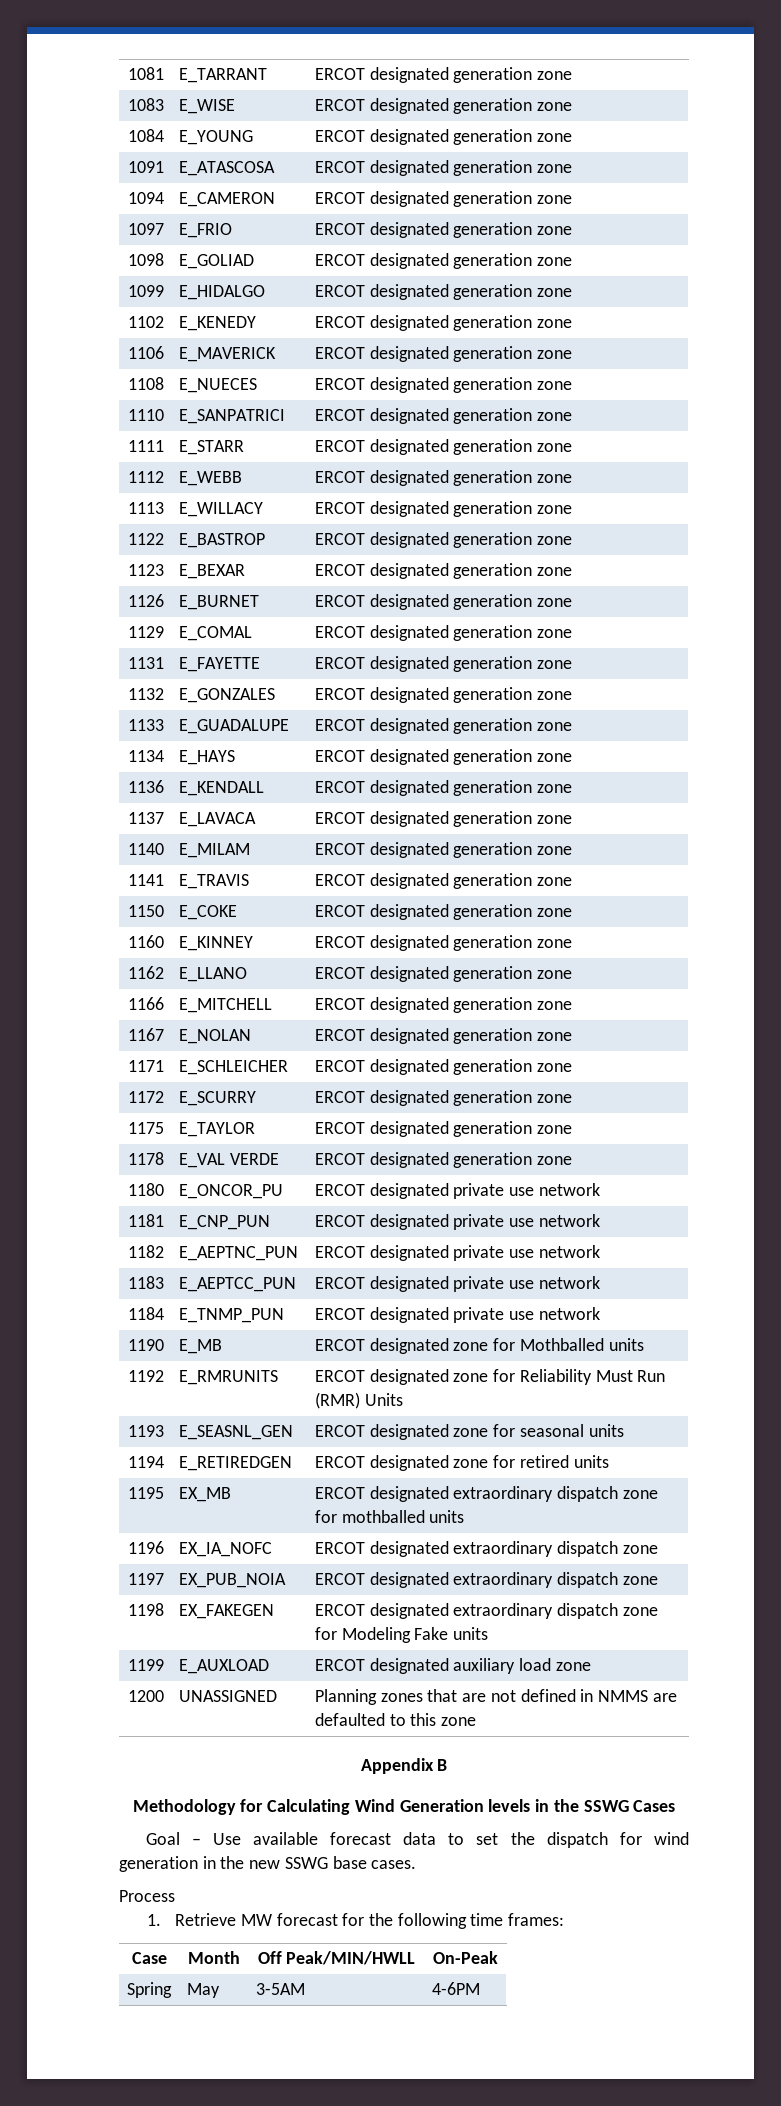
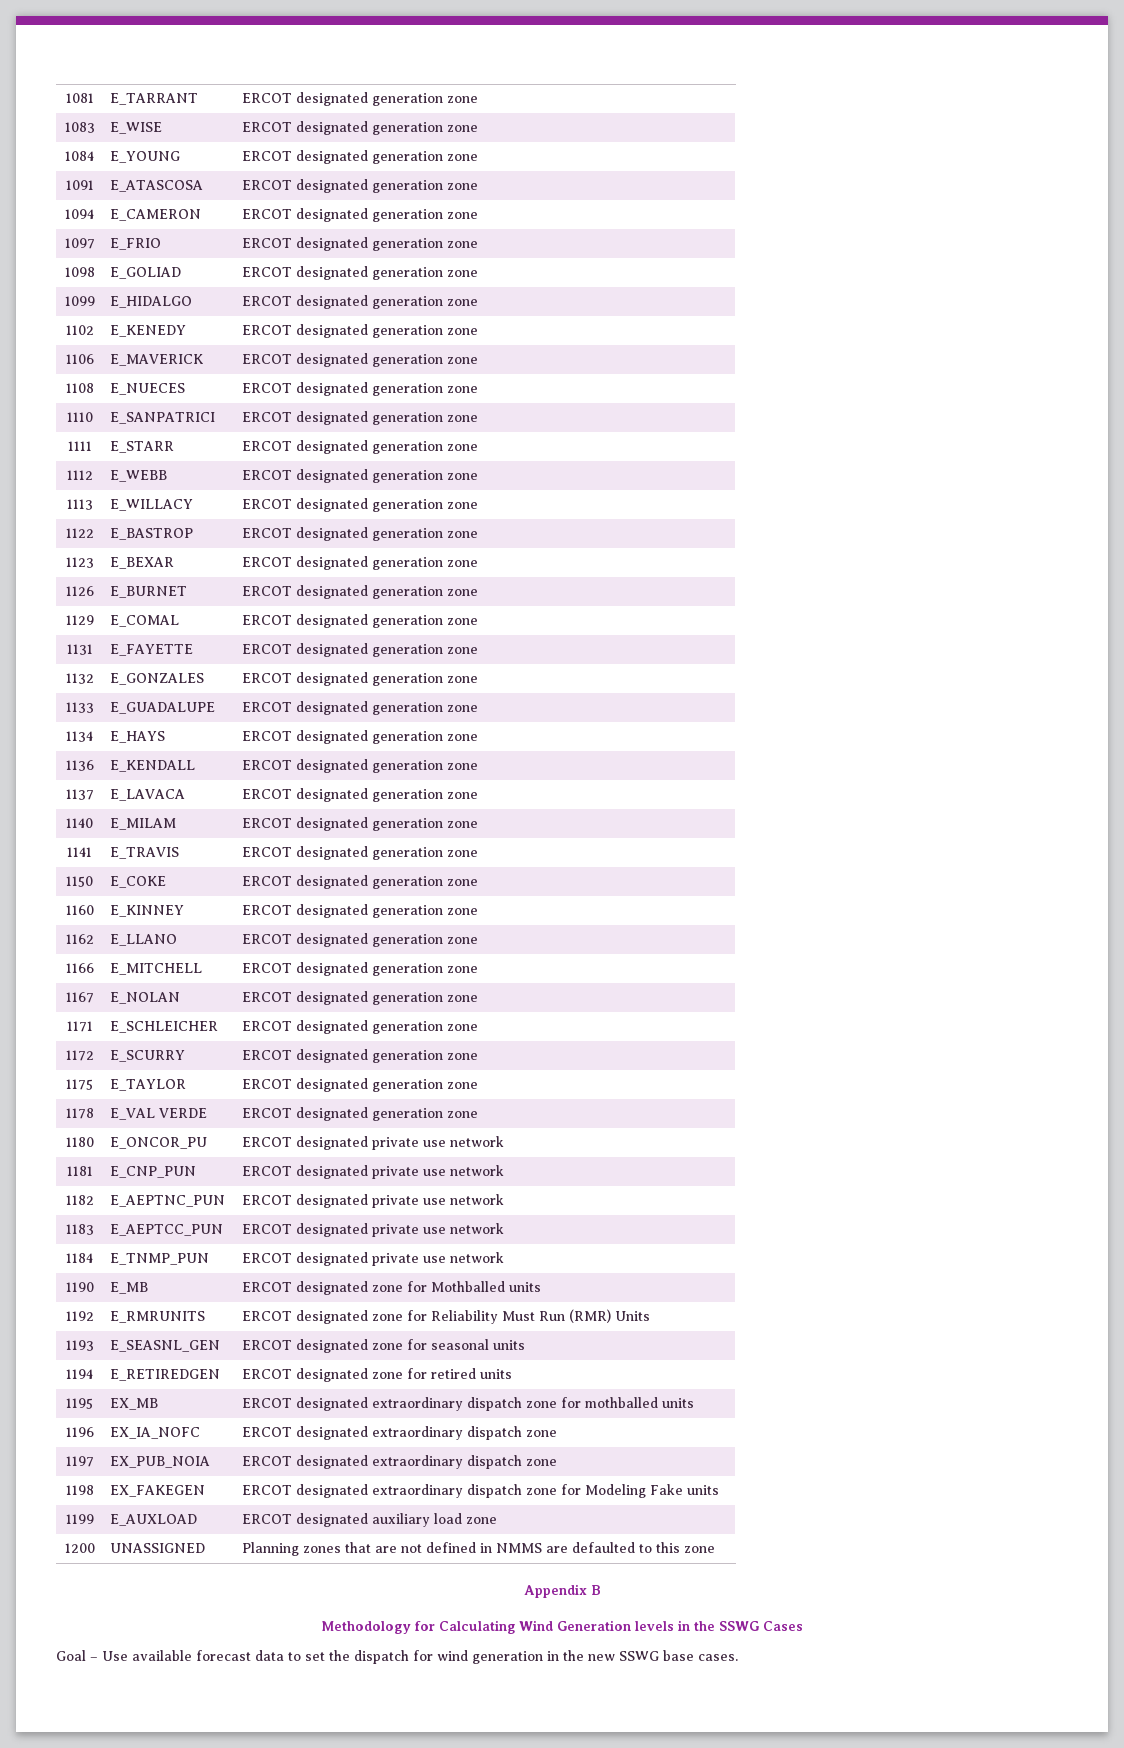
- Process
- 1. Retrieve MW forecast for the following time frames:
- Case | Month | Off Peak/MIN/HWLL | On-Peak
- Spring | May | 3-5AM | 4-6PM

